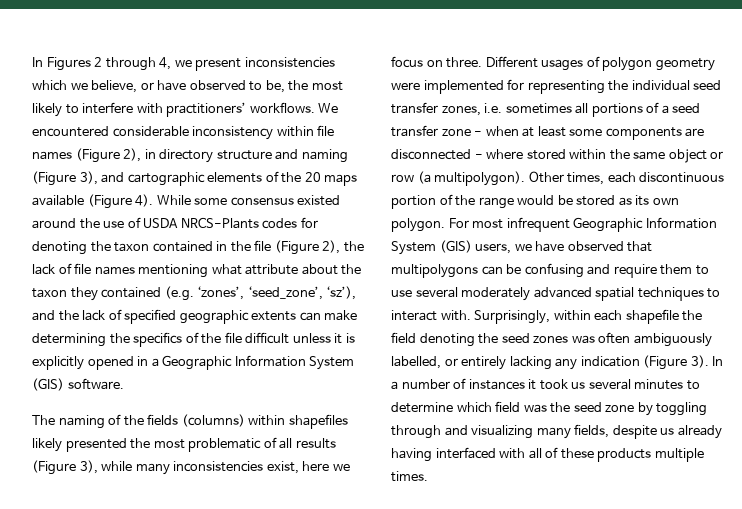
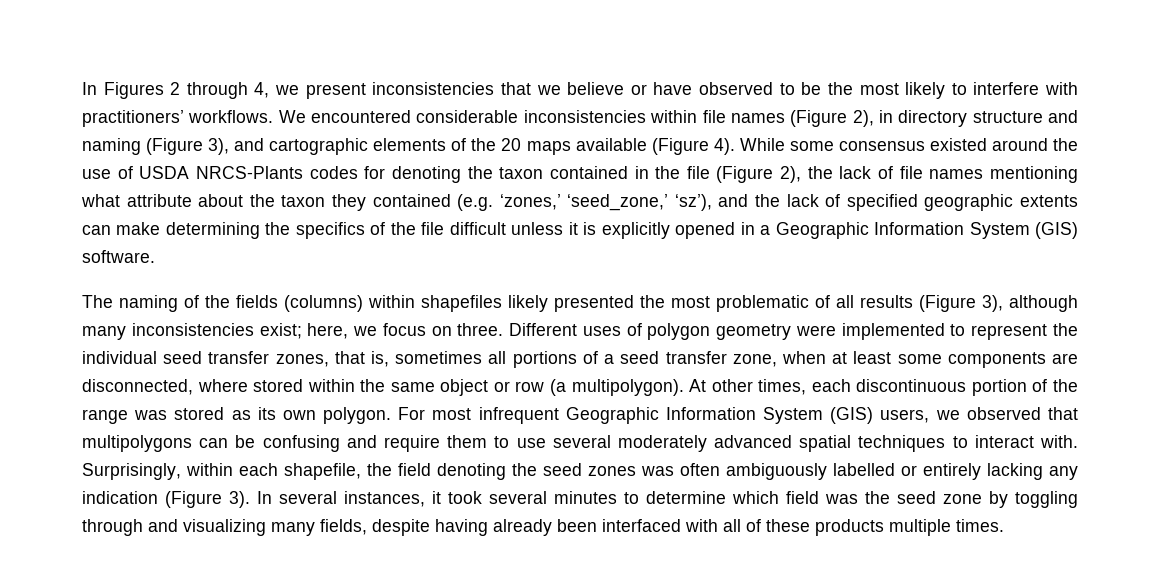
- In Figures 2 through 4, we present inconsistencies which we believe, or have observed to be, the most likely to interfere with practitioners’ workflows.
+ In Figures 2 through 4, we present inconsistencies that we believe or have observed to be the most likely to interfere with practitioners’ workflows.
- We encountered considerable inconsistency within file names (Figure 2), in directory structure and naming (Figure 3), and cartographic elements of the 20 maps available (Figure 4).
+ We encountered considerable inconsistencies within file names (Figure 2), in directory structure and naming (Figure 3), and cartographic elements of the 20 maps available (Figure 4).
- While some consensus existed around the use of USDA NRCS-Plants codes for denoting the taxon contained in the file (Figure 2), the lack of file names mentioning what attribute about the taxon they contained (e.g. ‘zones’, ‘seed_zone’, ‘sz’), and the lack of specified geographic extents can make determining the specifics of the file difficult unless it is explicitly opened in a Geographic Information System (GIS) software.
+ While some consensus existed around the use of USDA NRCS-Plants codes for denoting the taxon contained in the file (Figure 2), the lack of file names mentioning what attribute about the taxon they contained (e.g. ‘zones,’ ‘seed_zone,’ ‘sz’), and the lack of specified geographic extents can make determining the specifics of the file difficult unless it is explicitly opened in a Geographic Information System (GIS) software.
- The naming of the fields (columns) within shapefiles likely presented the most problematic of all results (Figure 3), while many inconsistencies exist, here we focus on three.
+ The naming of the fields (columns) within shapefiles likely presented the most problematic of all results (Figure 3), although many inconsistencies exist; here, we focus on three.
- Different usages of polygon geometry were implemented for representing the individual seed transfer zones, i.e. sometimes all portions of a seed transfer zone - when at least some components are disconnected - where stored within the same object or row (a multipolygon).
+ Different uses of polygon geometry were implemented to represent the individual seed transfer zones, that is, sometimes all portions of a seed transfer zone, when at least some components are disconnected, where stored within the same object or row (a multipolygon).
- Other times, each discontinuous portion of the range would be stored as its own polygon.
+ At other times, each discontinuous portion of the range was stored as its own polygon.
- For most infrequent Geographic Information System (GIS) users, we have observed that multipolygons can be confusing and require them to use several moderately advanced spatial techniques to interact with.
+ For most infrequent Geographic Information System (GIS) users, we observed that multipolygons can be confusing and require them to use several moderately advanced spatial techniques to interact with.
- Surprisingly, within each shapefile the field denoting the seed zones was often ambiguously labelled, or entirely lacking any indication (Figure 3).
+ Surprisingly, within each shapefile, the field denoting the seed zones was often ambiguously labelled or entirely lacking any indication (Figure 3).
- In a number of instances it took us several minutes to determine which field was the seed zone by toggling through and visualizing many fields, despite us already having interfaced with all of these products multiple times.
+ In several instances, it took several minutes to determine which field was the seed zone by toggling through and visualizing many fields, despite having already been interfaced with all of these products multiple times.

